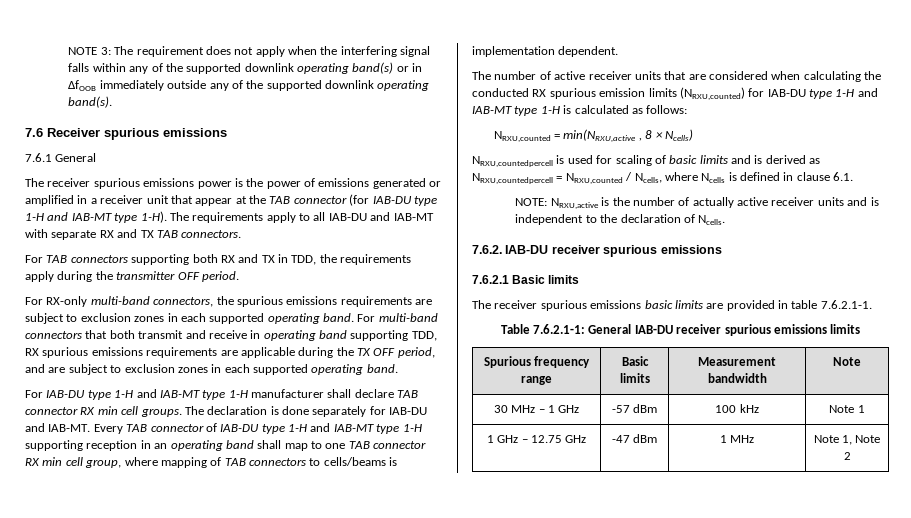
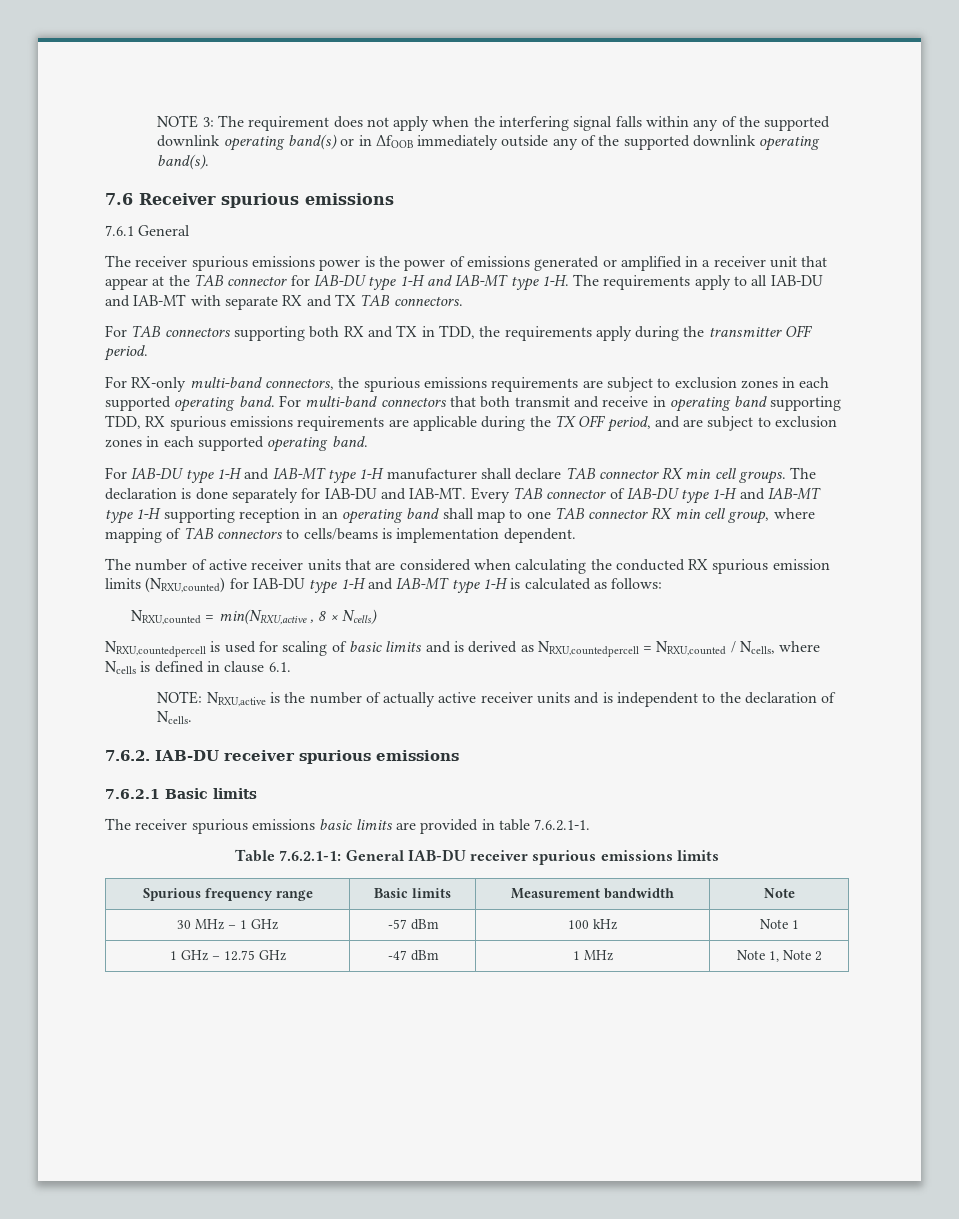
- The receiver spurious emissions power is the power of emissions generated or amplified in a receiver unit that appear at the TAB connector (for IAB-DU type 1-H and IAB-MT type 1-H).
+ The receiver spurious emissions power is the power of emissions generated or amplified in a receiver unit that appear at the TAB connector for IAB-DU type 1-H and IAB-MT type 1-H.

